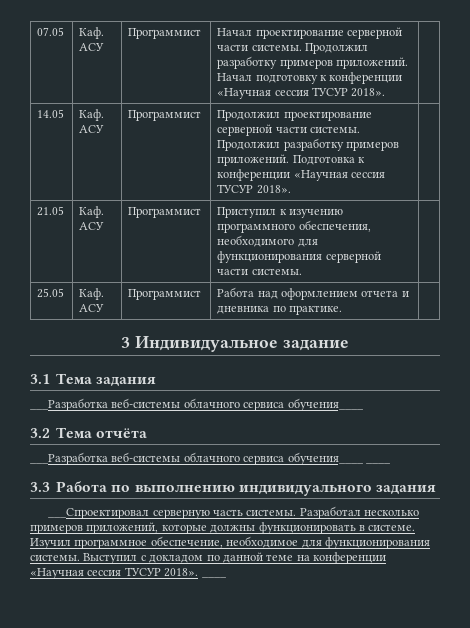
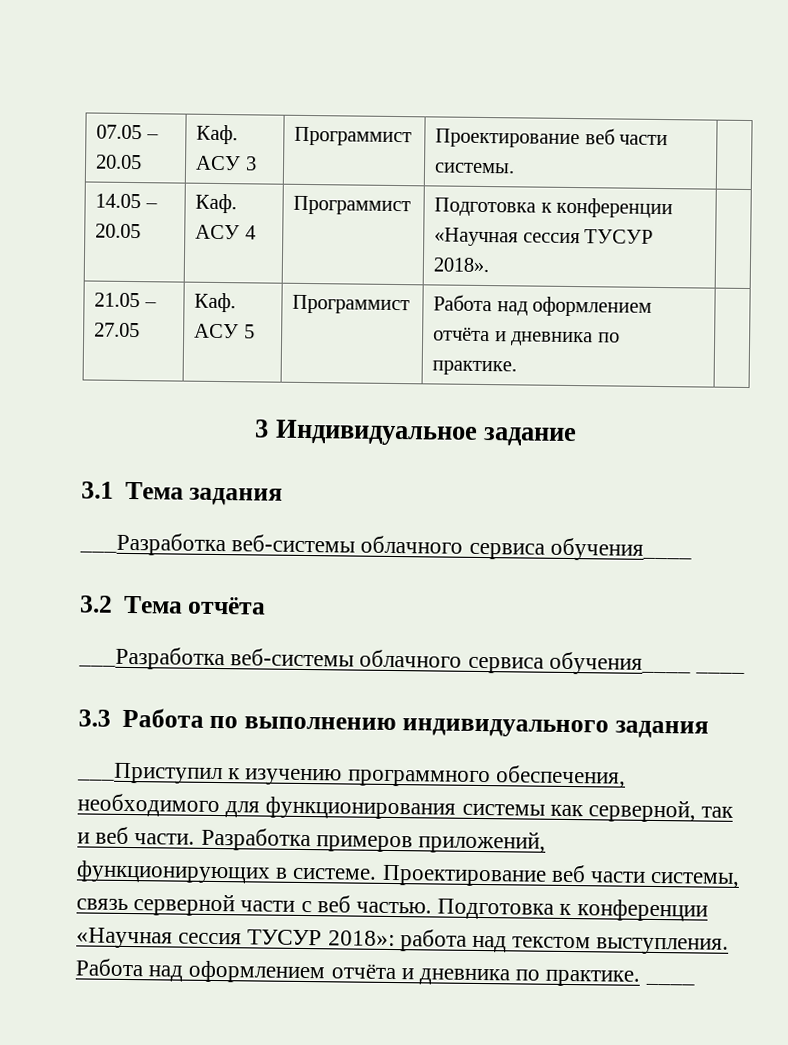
- 07.05 | Каф. АСУ | Программист | Начал проектирование серверной части системы. Продолжил разработку примеров приложений. Начал подготовку к конференции «Научная сессия ТУСУР 2018». |
+ 07.05 – 20.05 | Каф. АСУ 3 | Программист | Проектирование веб части системы. |
- 14.05 | Каф. АСУ | Программист | Продолжил проектирование серверной части системы. Продолжил разработку примеров приложений. Подготовка к конференции «Научная сессия ТУСУР 2018». |
+ 14.05 – 20.05 | Каф. АСУ 4 | Программист | Подготовка к конференции «Научная сессия ТУСУР 2018». |
- 21.05 | Каф. АСУ | Программист | Приступил к изучению программного обеспечения, необходимого для функционирования серверной части системы. |
- 25.05 | Каф. АСУ | Программист | Работа над оформлением отчета и дневника по практике. |
+ 21.05 – 27.05 | Каф. АСУ 5 | Программист | Работа над оформлением отчёта и дневника по практике. |
- ___Спроектировал серверную часть системы. Разработал несколько примеров приложений, которые должны функционировать в системе. Изучил программное обеспечение, необходимое для функционирования системы. Выступил с докладом по данной теме на конференции «Научная сессия ТУСУР 2018».
+ ___Приступил к изучению программного обеспечения, необходимого для функционирования системы как серверной, так и веб части. Разработка примеров приложений, функционирующих в системе. Проектирование веб части системы, связь серверной части с веб частью. Подготовка к конференции «Научная сессия ТУСУР 2018»: работа над текстом выступления. Работа над оформлением отчёта и дневника по практике.

